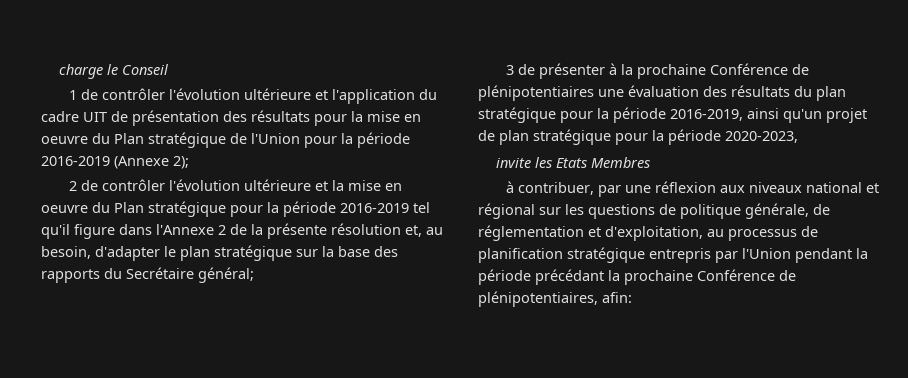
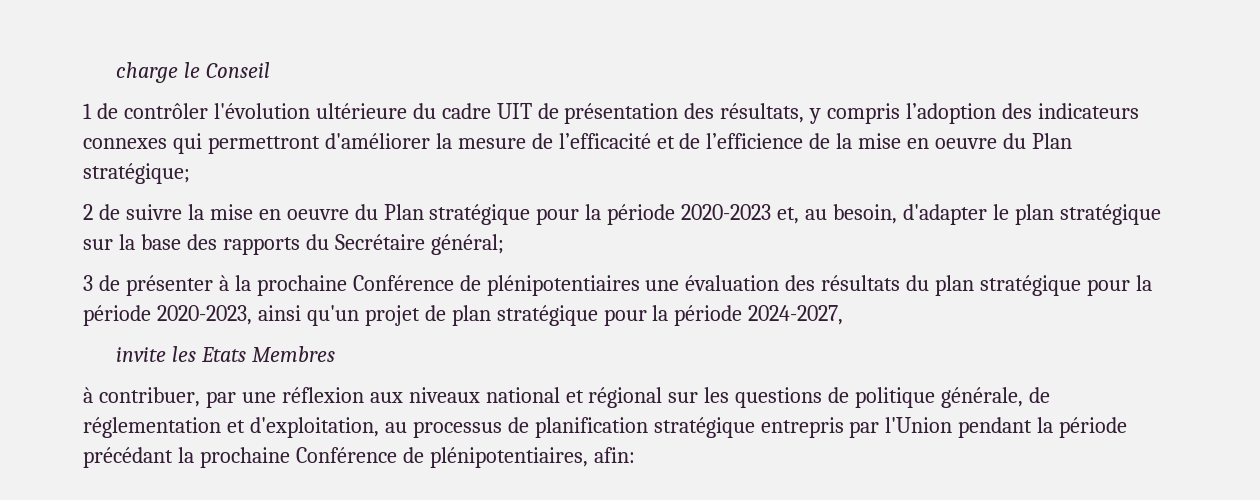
- 1 de contrôler l'évolution ultérieure et l'application du cadre UIT de présentation des résultats pour la mise en oeuvre du Plan stratégique de l'Union pour la période 2016-2019 (Annexe 2);
- 2 de contrôler l'évolution ultérieure et la mise en oeuvre du Plan stratégique pour la période 2016-2019 tel qu'il figure dans l'Annexe 2 de la présente résolution et, au besoin, d'adapter le plan stratégique sur la base des rapports du Secrétaire général;
+ 1 de contrôler l'évolution ultérieure du cadre UIT de présentation des résultats, y compris l’adoption des indicateurs connexes qui permettront d'améliorer la mesure de l’efficacité et de l’efficience de la mise en oeuvre du Plan stratégique;
+ 2 de suivre la mise en oeuvre du Plan stratégique pour la période 2020-2023 et, au besoin, d'adapter le plan stratégique sur la base des rapports du Secrétaire général;
- 3 de présenter à la prochaine Conférence de plénipotentiaires une évaluation des résultats du plan stratégique pour la période 2016-2019, ainsi qu'un projet de plan stratégique pour la période 2020-2023,
+ 3 de présenter à la prochaine Conférence de plénipotentiaires une évaluation des résultats du plan stratégique pour la période 2020-2023, ainsi qu'un projet de plan stratégique pour la période 2024-2027,

